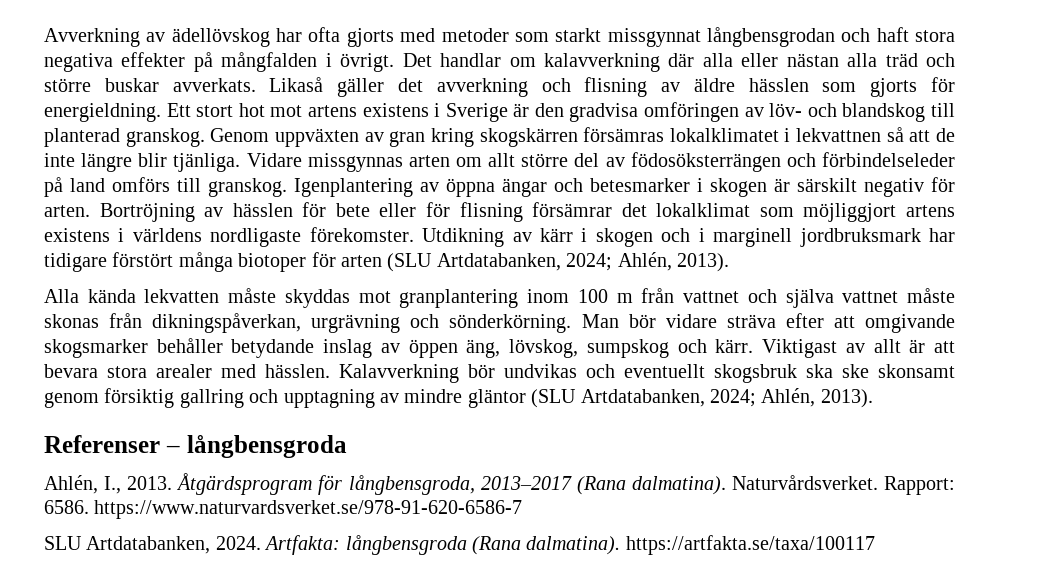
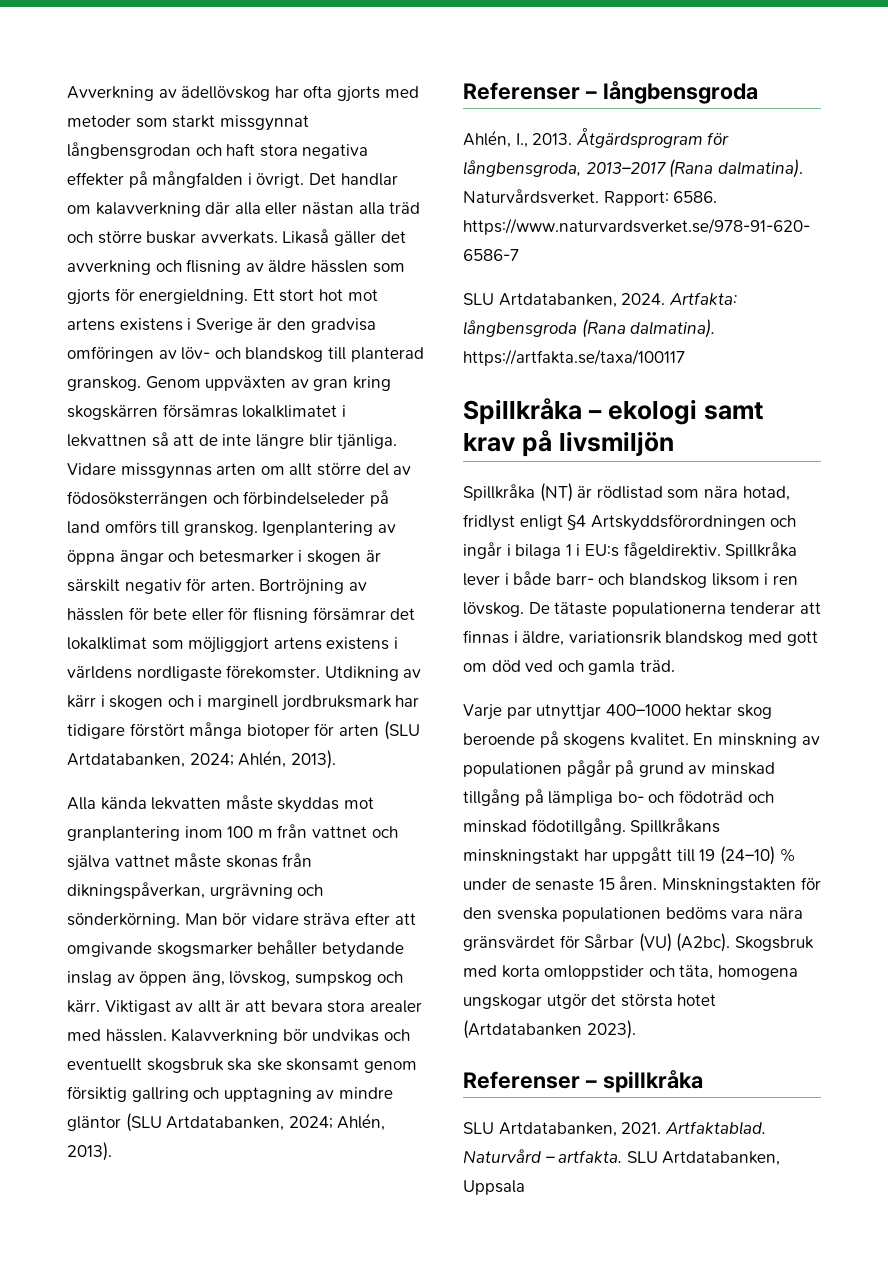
+ Spillkråka – ekologi samt krav på livsmiljön
+ Spillkråka (NT) är rödlistad som nära hotad, fridlyst enligt §4 Artskyddsförordningen och ingår i bilaga 1 i EU:s fågeldirektiv. Spillkråka lever i både barr- och blandskog liksom i ren lövskog. De tätaste populationerna tenderar att finnas i äldre, variationsrik blandskog med gott om död ved och gamla träd.
+ Varje par utnyttjar 400–1000 hektar skog beroende på skogens kvalitet. En minskning av populationen pågår på grund av minskad tillgång på lämpliga bo- och födoträd och minskad födotillgång. Spillkråkans minskningstakt har uppgått till 19 (24–10) % under de senaste 15 åren. Minskningstakten för den svenska populationen bedöms vara nära gränsvärdet för Sårbar (VU) (A2bc). Skogsbruk med korta omloppstider och täta, homogena ungskogar utgör det största hotet (Artdatabanken 2023).
+ Referenser – spillkråka
+ SLU Artdatabanken, 2021. Artfaktablad. Naturvård – artfakta. SLU Artdatabanken, Uppsala

